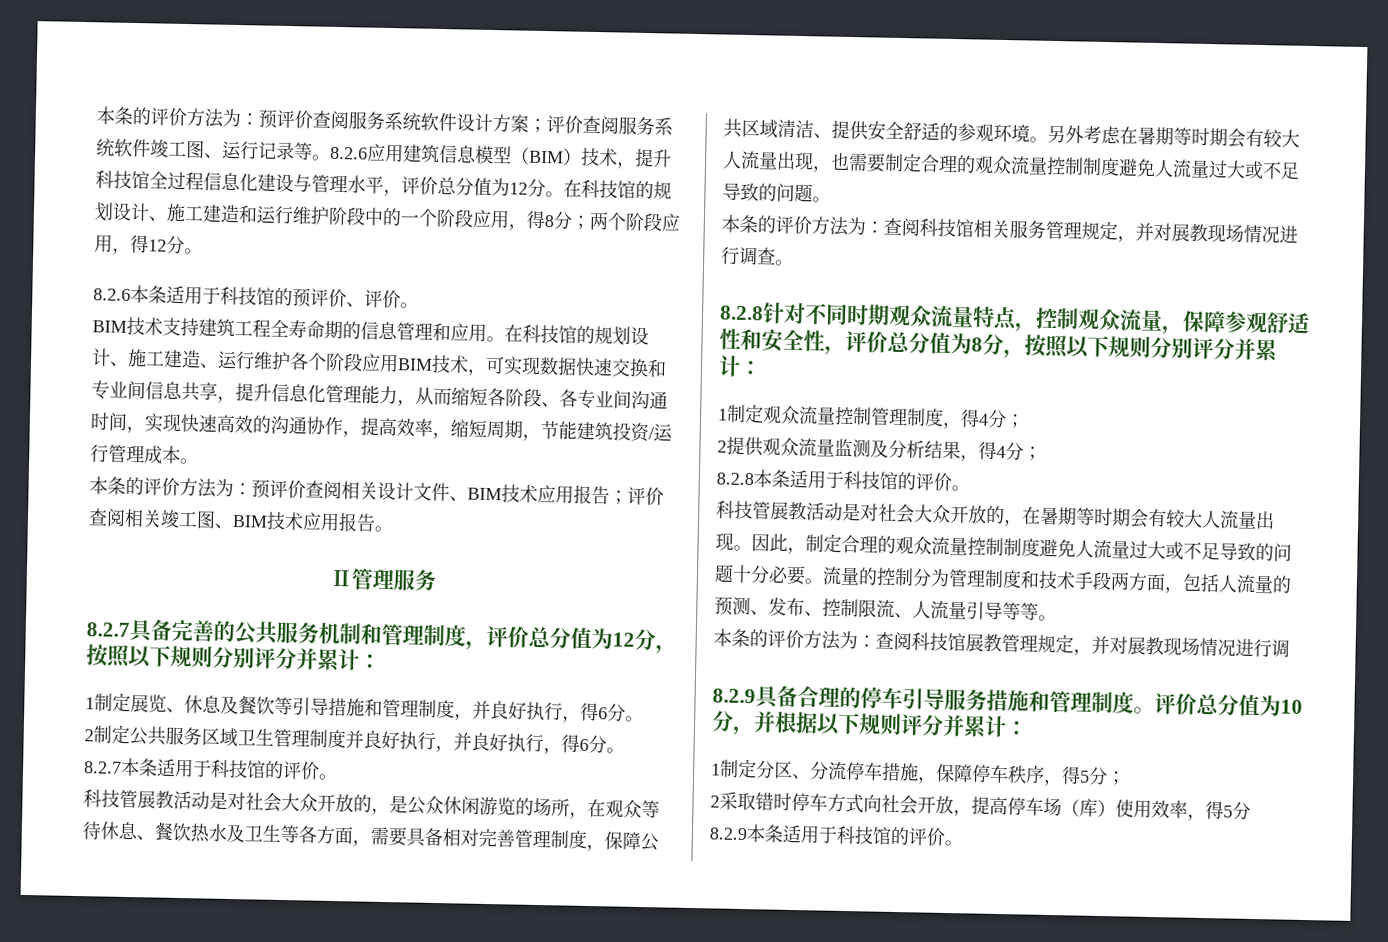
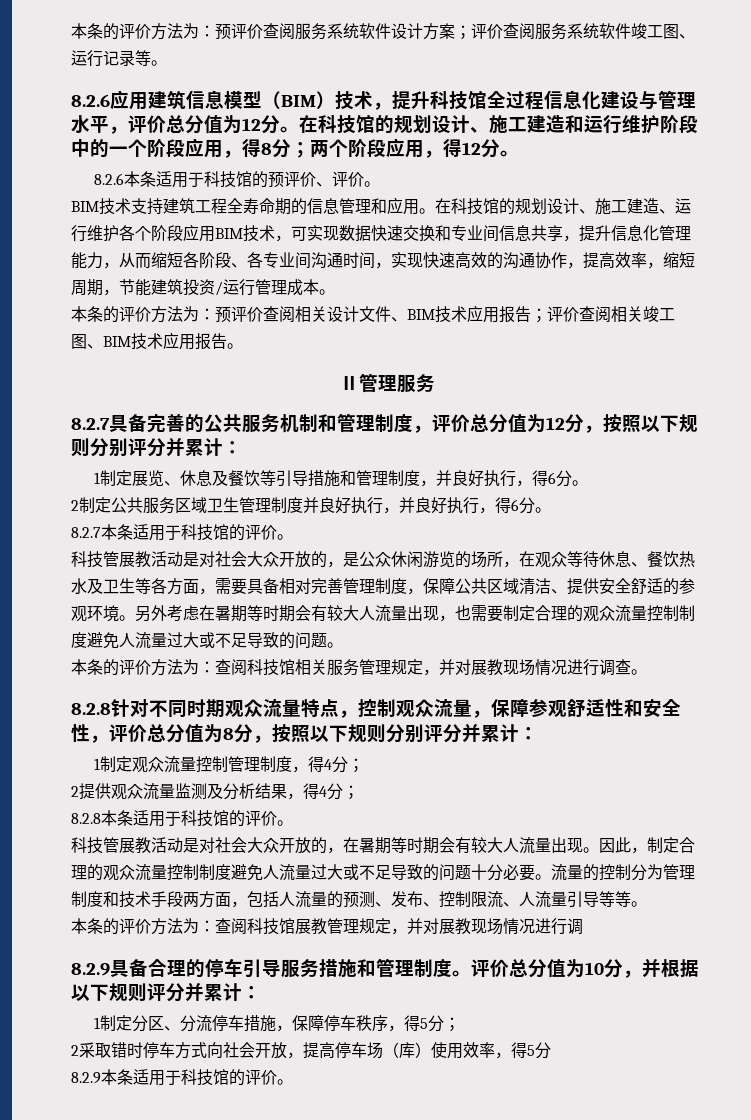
- 本条的评价方法为：预评价查阅服务系统软件设计方案；评价查阅服务系统软件竣工图、运行记录等。8.2.6应用建筑信息模型（BIM）技术，提升科技馆全过程信息化建设与管理水平，评价总分值为12分。
+ 本条的评价方法为：预评价查阅服务系统软件设计方案；评价查阅服务系统软件竣工图、运行记录等。
+ 8.2.6应用建筑信息模型（BIM）技术，提升科技馆全过程信息化建设与管理水平，评价总分值为12分。

